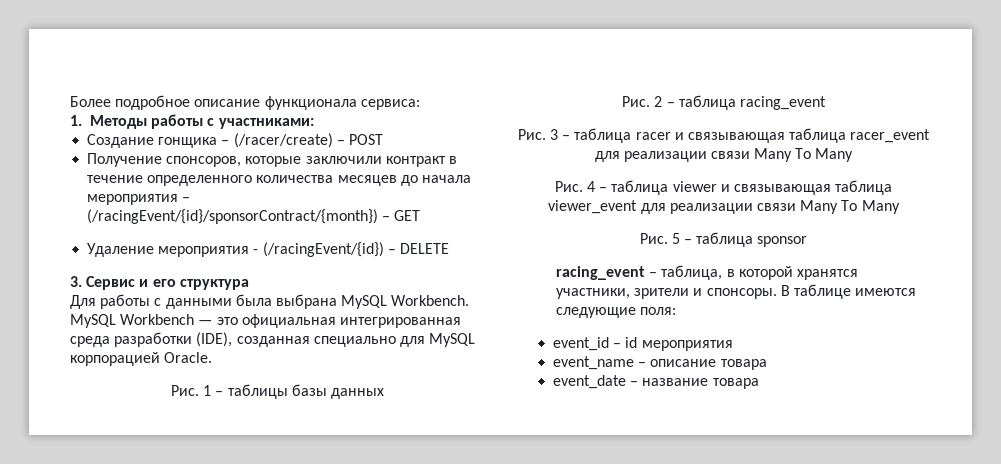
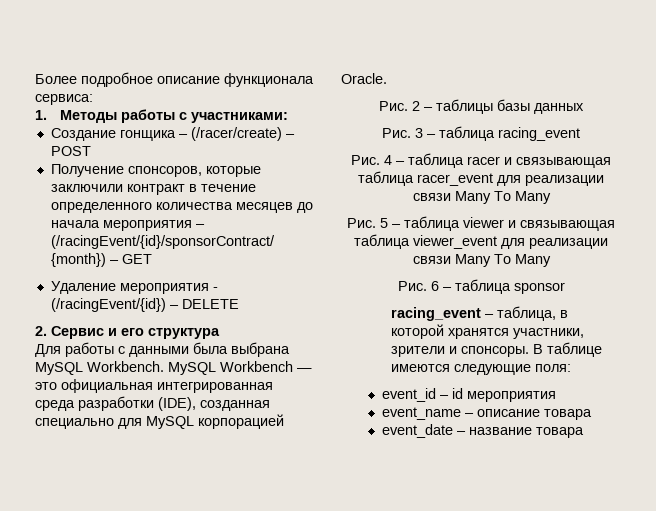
- 3. Сервис и его структура
+ 2. Сервис и его структура
- Рис. 1 – таблицы базы данных
+ Рис. 2 – таблицы базы данных
- Рис. 2 – таблица racing_event
+ Рис. 3 – таблица racing_event
- Рис. 3 – таблица racer и связывающая таблица racer_event для реализации связи Many To Many
+ Рис. 4 – таблица racer и связывающая таблица racer_event для реализации связи Many To Many
- Рис. 4 – таблица viewer и связывающая таблица viewer_event для реализации связи Many To Many
+ Рис. 5 – таблица viewer и связывающая таблица viewer_event для реализации связи Many To Many
- Рис. 5 – таблица sponsor
+ Рис. 6 – таблица sponsor

